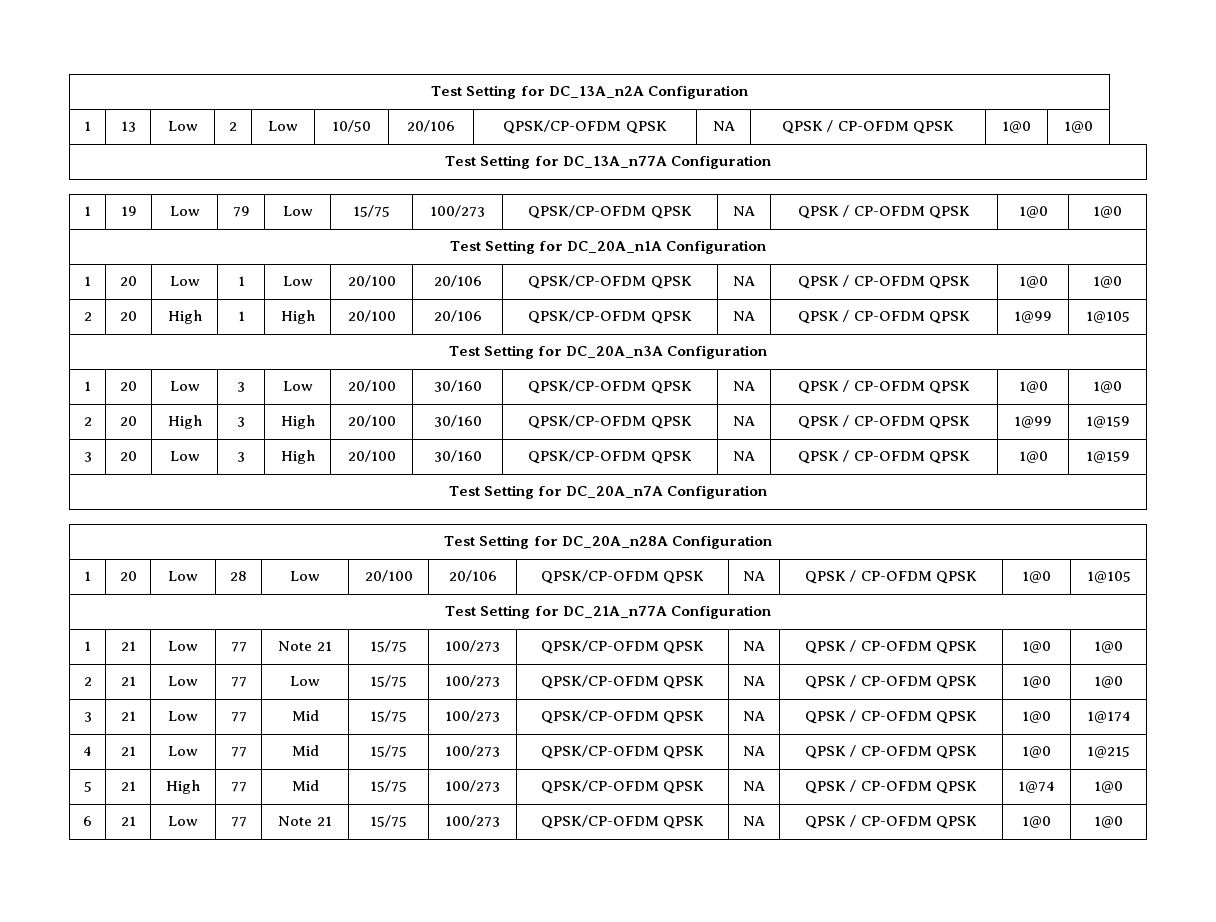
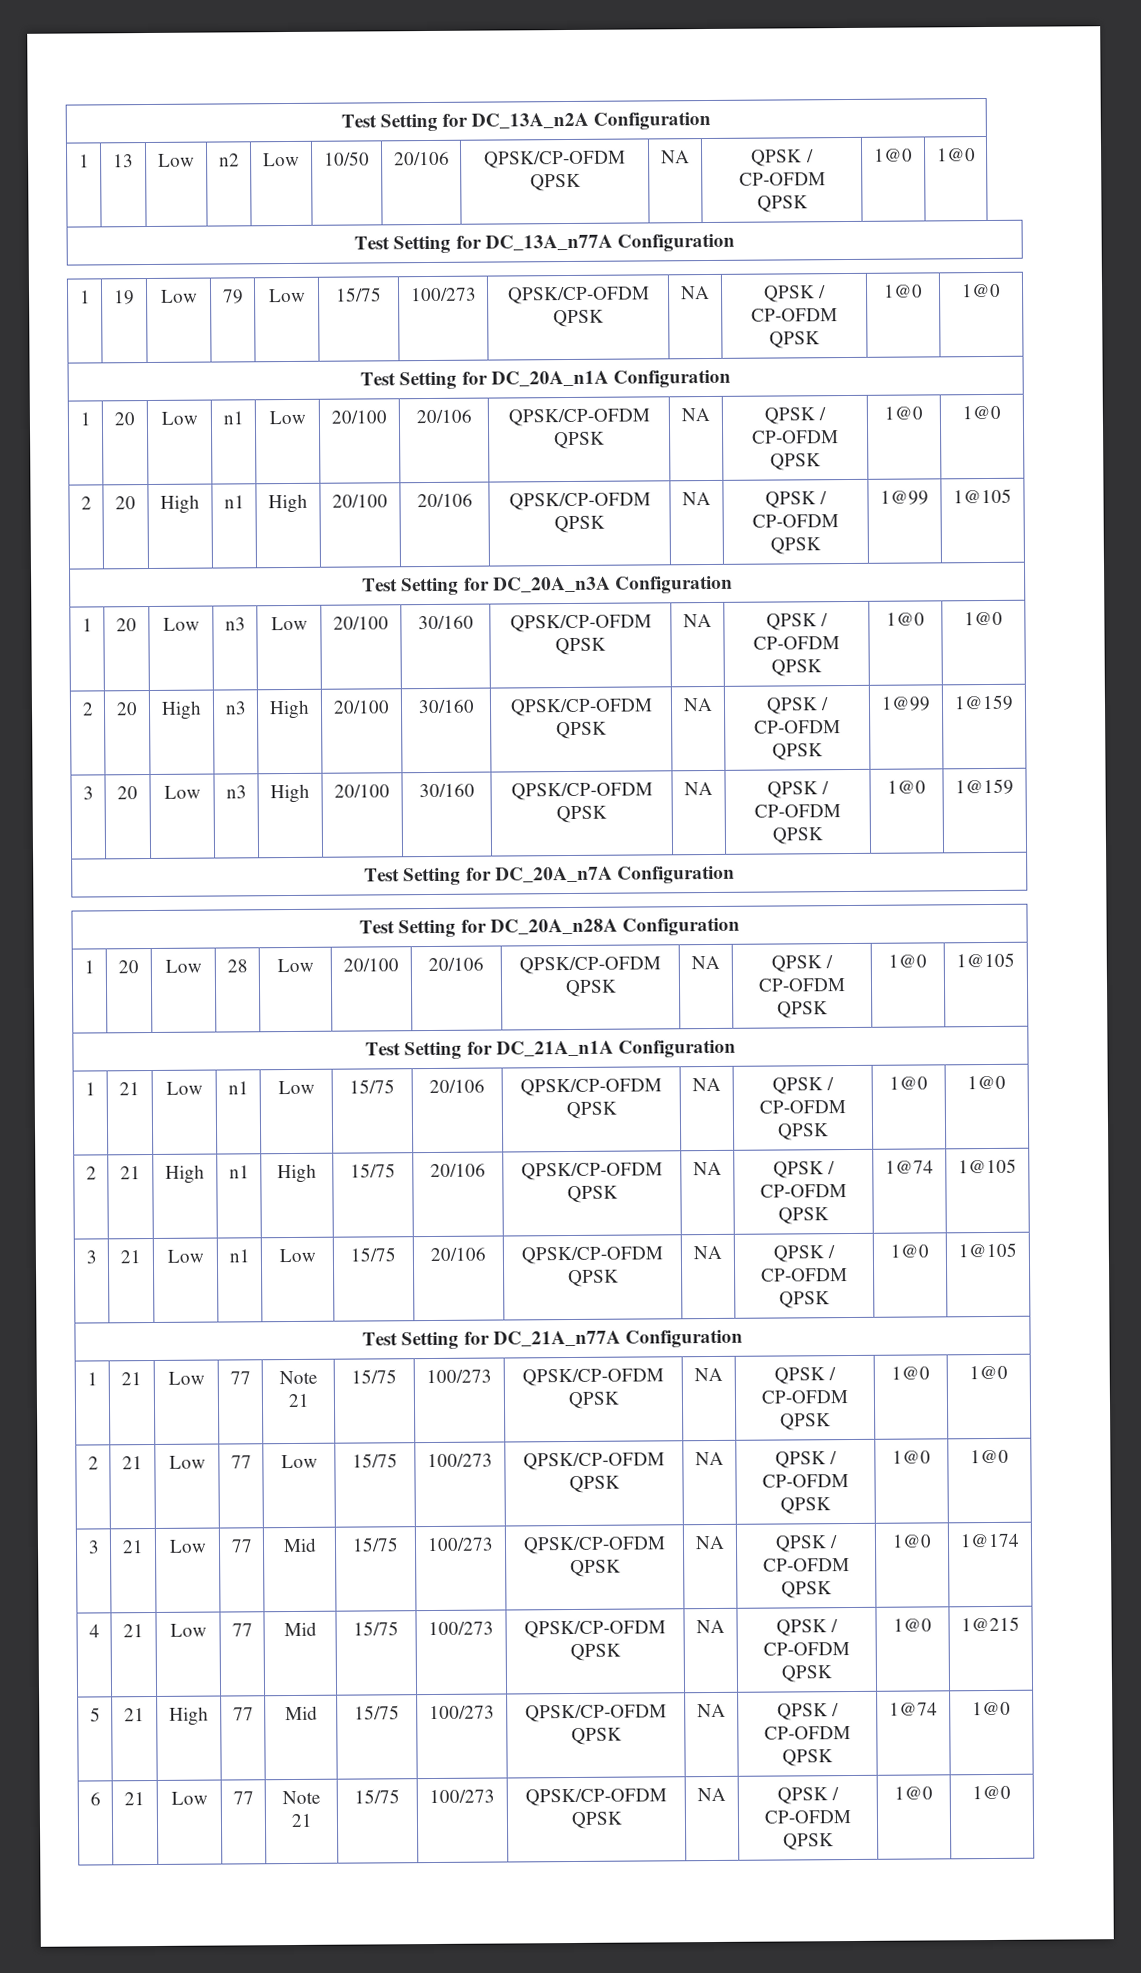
- 1 | 13 | Low | 2 | Low | 10/50 | 20/106 | QPSK/CP-OFDM QPSK | NA | QPSK / CP-OFDM QPSK | 1@0 | 1@0
+ 1 | 13 | Low | n2 | Low | 10/50 | 20/106 | QPSK/CP-OFDM QPSK | NA | QPSK / CP-OFDM QPSK | 1@0 | 1@0
- 1 | 20 | Low | 1 | Low | 20/100 | 20/106 | QPSK/CP-OFDM QPSK | NA | QPSK / CP-OFDM QPSK | 1@0 | 1@0
+ 1 | 20 | Low | n1 | Low | 20/100 | 20/106 | QPSK/CP-OFDM QPSK | NA | QPSK / CP-OFDM QPSK | 1@0 | 1@0
- 2 | 20 | High | 1 | High | 20/100 | 20/106 | QPSK/CP-OFDM QPSK | NA | QPSK / CP-OFDM QPSK | 1@99 | 1@105
+ 2 | 20 | High | n1 | High | 20/100 | 20/106 | QPSK/CP-OFDM QPSK | NA | QPSK / CP-OFDM QPSK | 1@99 | 1@105
- 1 | 20 | Low | 3 | Low | 20/100 | 30/160 | QPSK/CP-OFDM QPSK | NA | QPSK / CP-OFDM QPSK | 1@0 | 1@0
+ 1 | 20 | Low | n3 | Low | 20/100 | 30/160 | QPSK/CP-OFDM QPSK | NA | QPSK / CP-OFDM QPSK | 1@0 | 1@0
- 2 | 20 | High | 3 | High | 20/100 | 30/160 | QPSK/CP-OFDM QPSK | NA | QPSK / CP-OFDM QPSK | 1@99 | 1@159
+ 2 | 20 | High | n3 | High | 20/100 | 30/160 | QPSK/CP-OFDM QPSK | NA | QPSK / CP-OFDM QPSK | 1@99 | 1@159
- 3 | 20 | Low | 3 | High | 20/100 | 30/160 | QPSK/CP-OFDM QPSK | NA | QPSK / CP-OFDM QPSK | 1@0 | 1@159
+ 3 | 20 | Low | n3 | High | 20/100 | 30/160 | QPSK/CP-OFDM QPSK | NA | QPSK / CP-OFDM QPSK | 1@0 | 1@159
+ Test Setting for DC_21A_n1A Configuration
+ 1 | 21 | Low | n1 | Low | 15/75 | 20/106 | QPSK/CP-OFDM QPSK | NA | QPSK / CP-OFDM QPSK | 1@0 | 1@0
+ 2 | 21 | High | n1 | High | 15/75 | 20/106 | QPSK/CP-OFDM QPSK | NA | QPSK / CP-OFDM QPSK | 1@74 | 1@105
+ 3 | 21 | Low | n1 | Low | 15/75 | 20/106 | QPSK/CP-OFDM QPSK | NA | QPSK / CP-OFDM QPSK | 1@0 | 1@105

